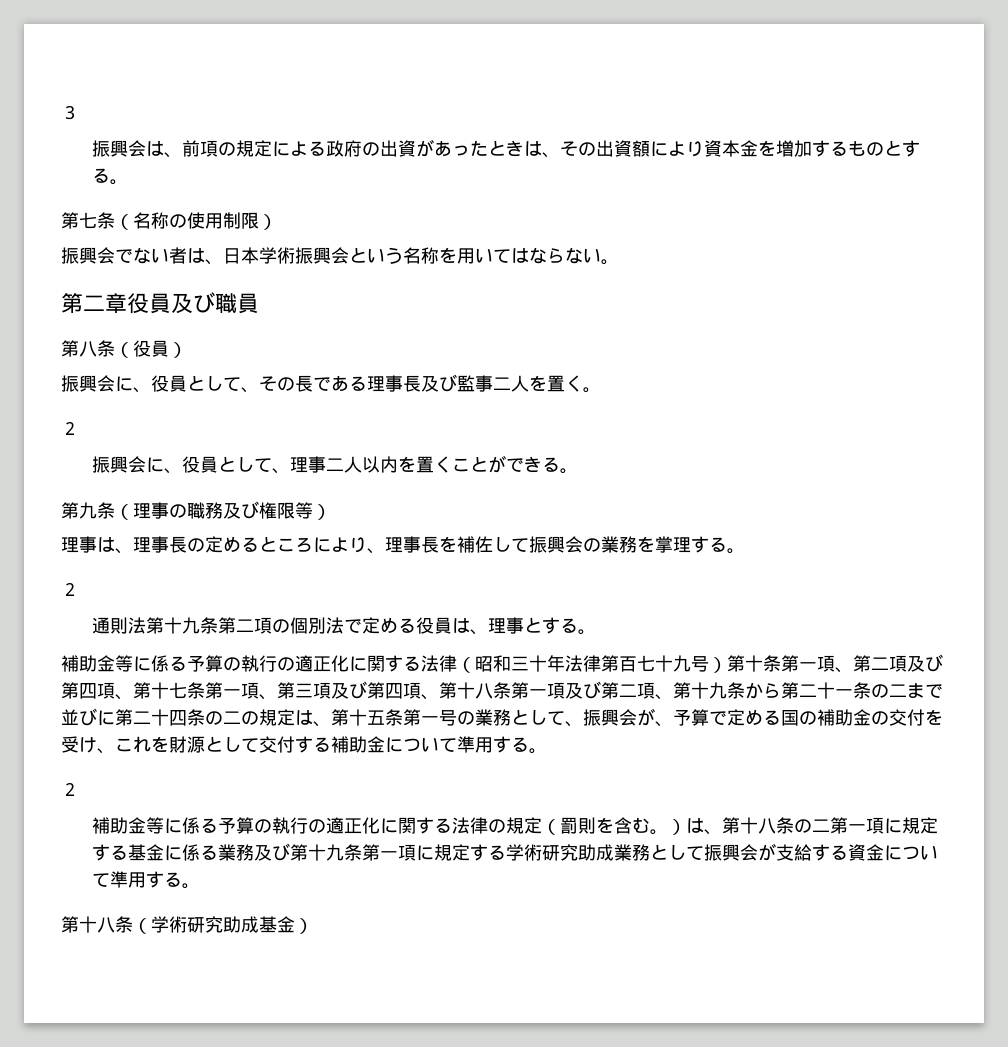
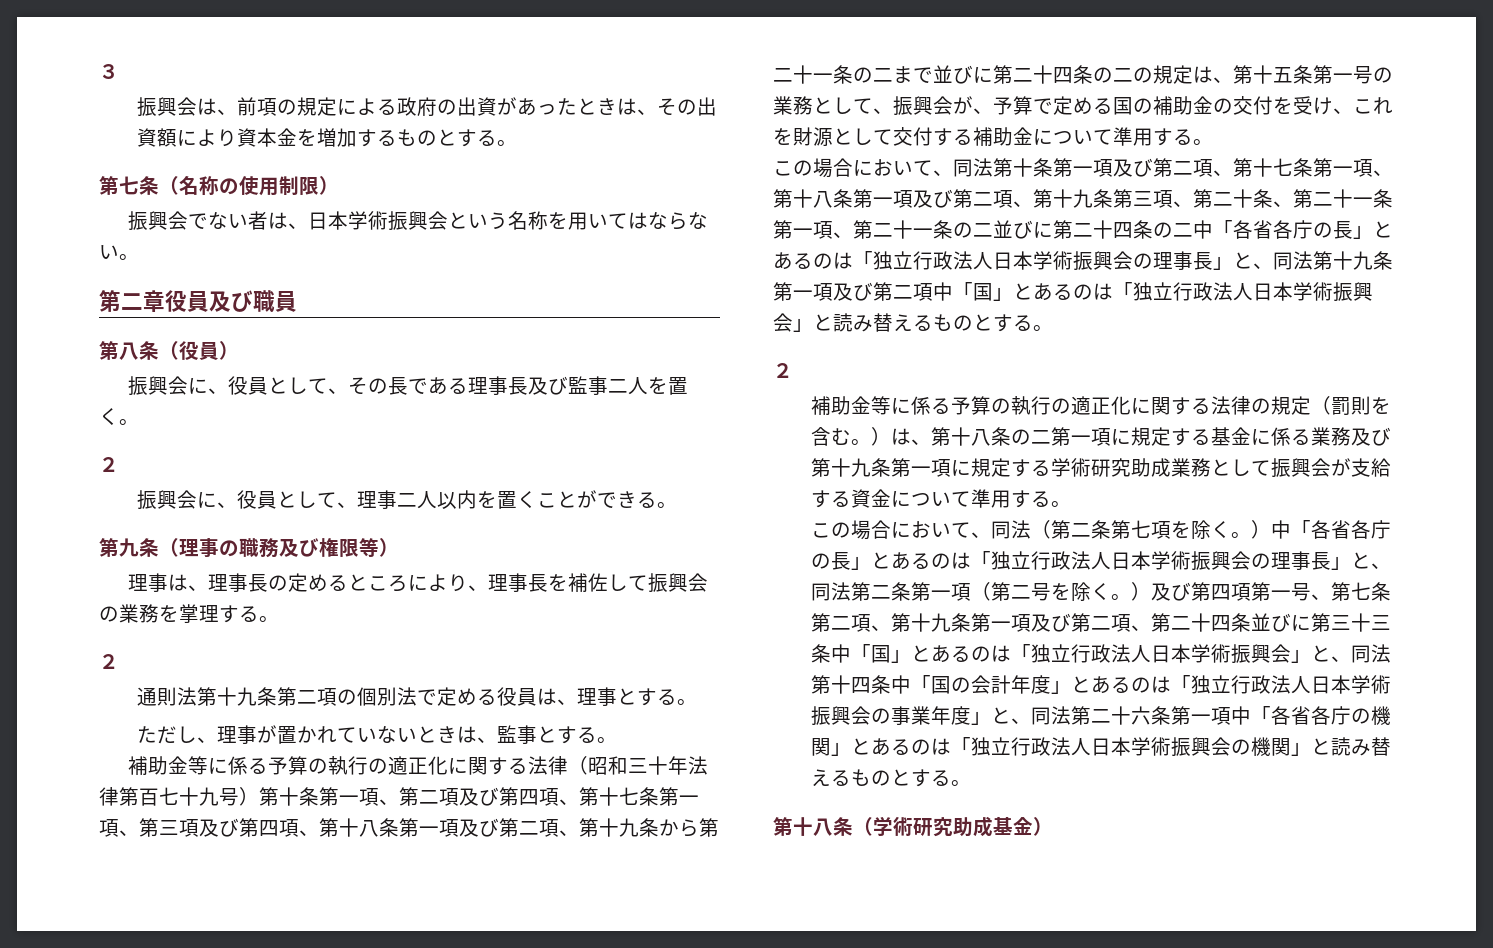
+ ただし、理事が置かれていないときは、監事とする。
+ この場合において、同法第十条第一項及び第二項、第十七条第一項、第十八条第一項及び第二項、第十九条第三項、第二十条、第二十一条第一項、第二十一条の二並びに第二十四条の二中「各省各庁の長」とあるのは「独立行政法人日本学術振興会の理事長」と、同法第十九条第一項及び第二項中「国」とあるのは「独立行政法人日本学術振興会」と読み替えるものとする。
+ この場合において、同法（第二条第七項を除く。）中「各省各庁の長」とあるのは「独立行政法人日本学術振興会の理事長」と、同法第二条第一項（第二号を除く。）及び第四項第一号、第七条第二項、第十九条第一項及び第二項、第二十四条並びに第三十三条中「国」とあるのは「独立行政法人日本学術振興会」と、同法第十四条中「国の会計年度」とあるのは「独立行政法人日本学術振興会の事業年度」と、同法第二十六条第一項中「各省各庁の機関」とあるのは「独立行政法人日本学術振興会の機関」と読み替えるものとする。

